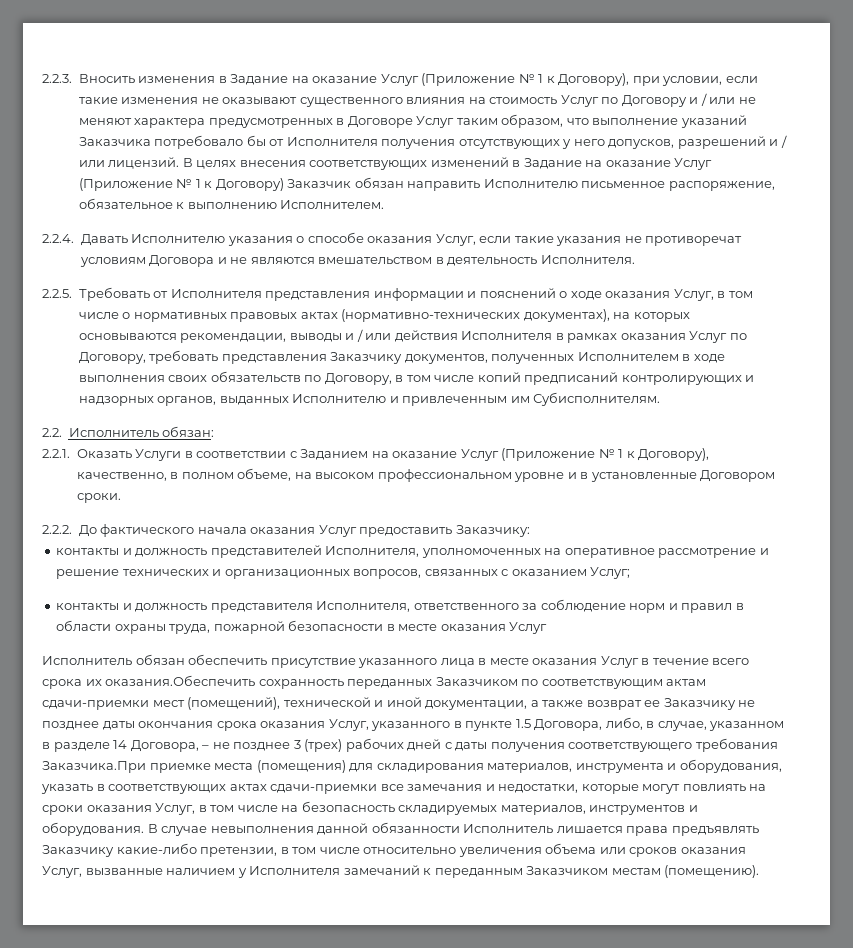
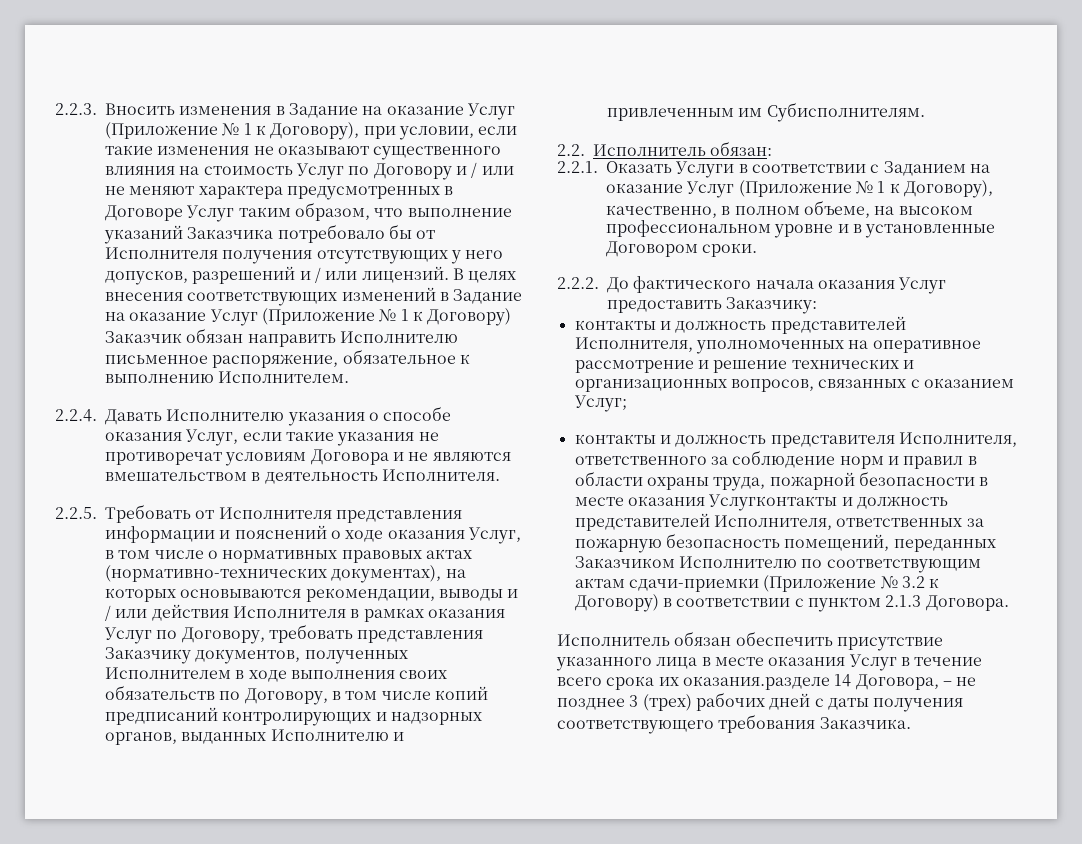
- контакты и должность представителя Исполнителя, ответственного за соблюдение норм и правил в области охраны труда, пожарной безопасности в месте оказания Услуг
+ контакты и должность представителя Исполнителя, ответственного за соблюдение норм и правил в области охраны труда, пожарной безопасности в месте оказания Услугконтакты и должность представителей Исполнителя, ответственных за пожарную безопасность помещений, переданных Заказчиком Исполнителю по соответствующим актам сдачи-приемки (Приложение № 3.2 к Договору) в соответствии с пунктом 2.1.3 Договора.
- Исполнитель обязан обеспечить присутствие указанного лица в месте оказания Услуг в течение всего срока их оказания.Обеспечить сохранность переданных Заказчиком по соответствующим актам сдачи-приемки мест (помещений), технической и иной документации, а также возврат ее Заказчику не позднее даты окончания срока оказания Услуг, указанного в пункте 1.5 Договора, либо, в случае, указанном в разделе 14 Договора, – не позднее 3 (трех) рабочих дней с даты получения соответствующего требования Заказчика.При приемке места (помещения) для складирования материалов, инструмента и оборудования, указать в соответствующих актах сдачи-приемки все замечания и недостатки, которые могут повлиять на сроки оказания Услуг, в том числе на безопасность складируемых материалов, инструментов и оборудования. В случае невыполнения данной обязанности Исполнитель лишается права предъявлять Заказчику какие-либо претензии, в том числе относительно увеличения объема или сроков оказания Услуг, вызванные наличием у Исполнителя замечаний к переданным Заказчиком местам (помещению).
+ Исполнитель обязан обеспечить присутствие указанного лица в месте оказания Услуг в течение всего срока их оказания.разделе 14 Договора, – не позднее 3 (трех) рабочих дней с даты получения соответствующего требования Заказчика.

